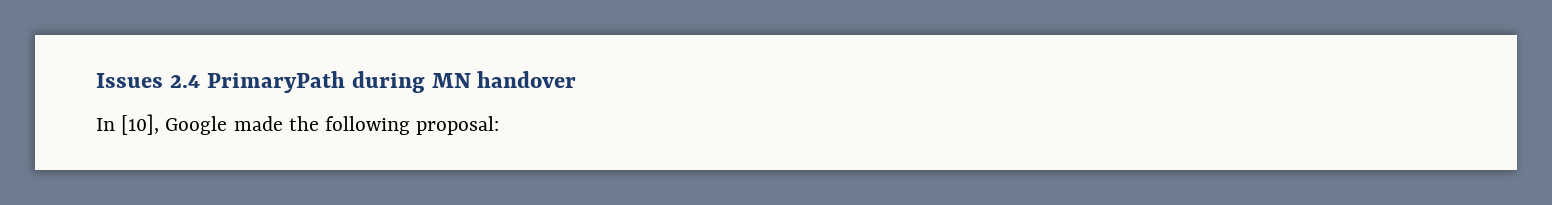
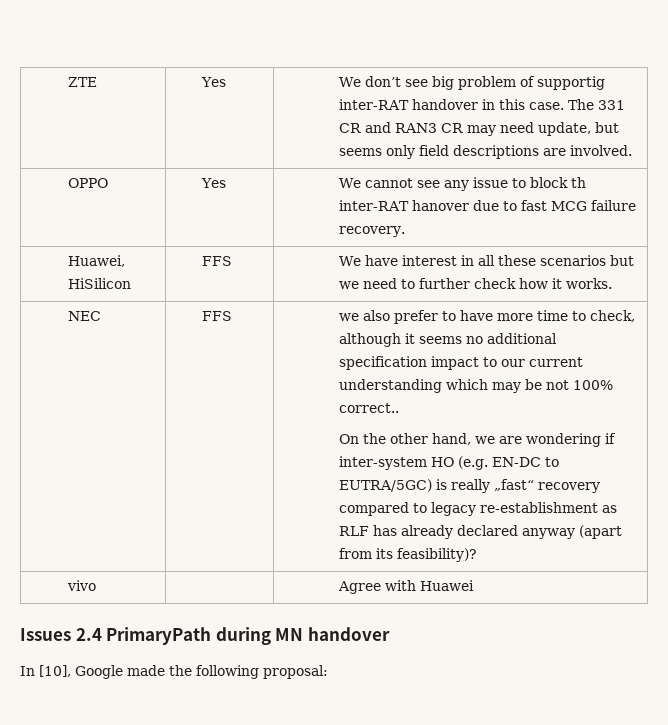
+ ZTE | Yes | We don’t see big problem of supportig inter-RAT handover in this case. The 331 CR and RAN3 CR may need update, but seems only field descriptions are involved.
+ OPPO | Yes | We cannot see any issue to block th inter-RAT hanover due to fast MCG failure recovery.
+ Huawei, HiSilicon | FFS | We have interest in all these scenarios but we need to further check how it works.
+ NEC | FFS | we also prefer to have more time to check, although it seems no additional specification impact to our current understanding which may be not 100% correct..
+ On the other hand, we are wondering if inter-system HO (e.g. EN-DC to EUTRA/5GC) is really „fast“ recovery compared to legacy re-establishment as RLF has already declared anyway (apart from its feasibility)?
+ vivo | | Agree with Huawei

